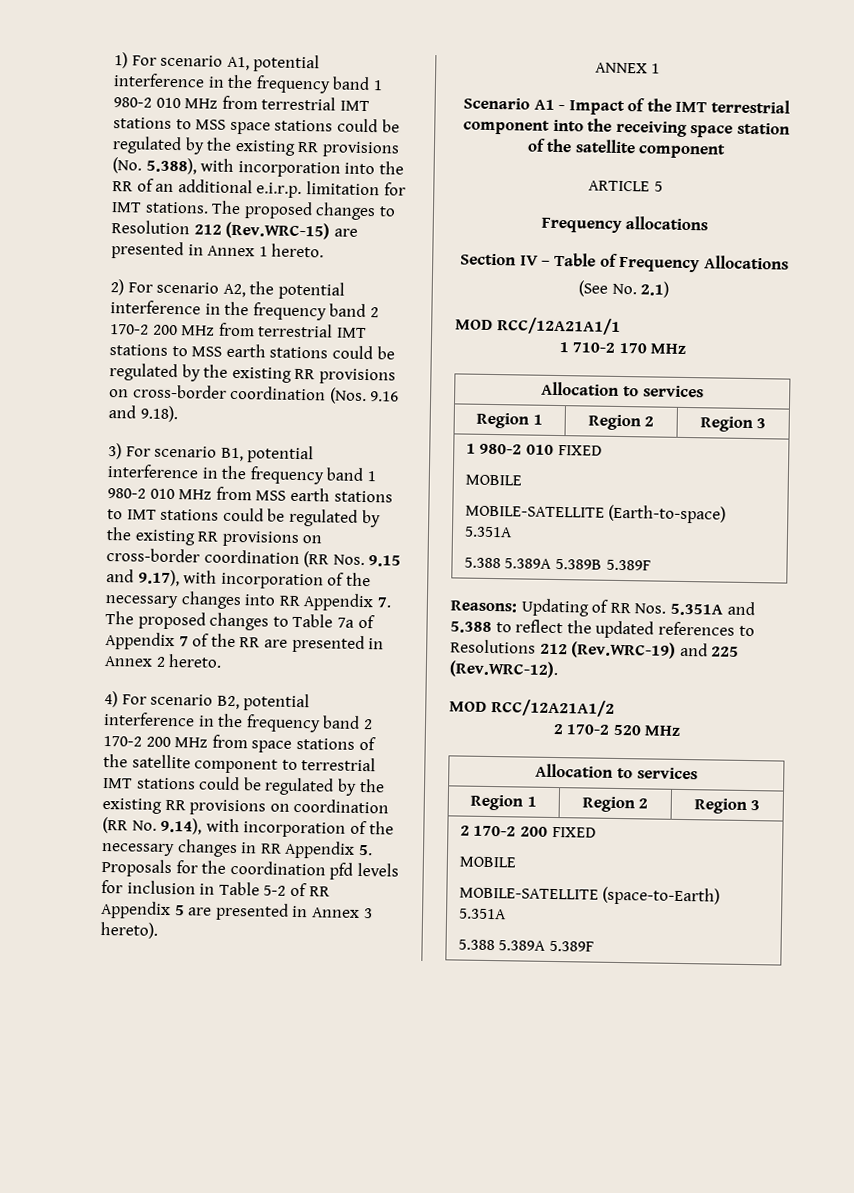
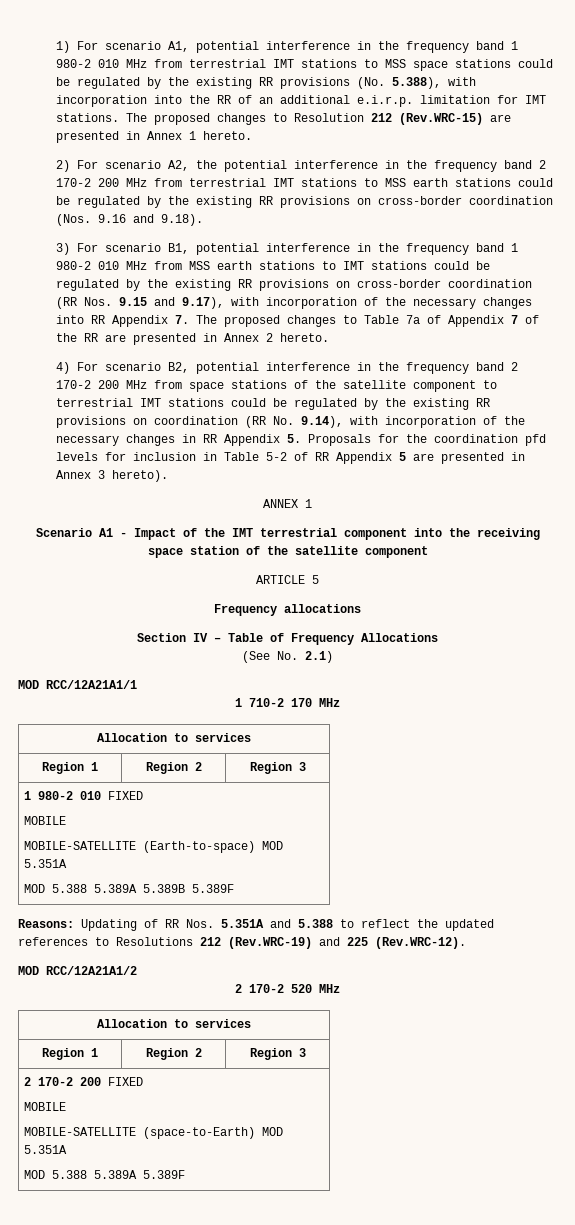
  1 980-2 010 FIXED
  MOBILE
- MOBILE-SATELLITE (Earth-to-space) 5.351A
- 5.388 5.389A 5.389B 5.389F
+ MOBILE-SATELLITE (Earth-to-space) MOD 5.351A
+ MOD 5.388 5.389A 5.389B 5.389F
  2 170-2 200 FIXED
  MOBILE
- MOBILE-SATELLITE (space-to-Earth) 5.351A
- 5.388 5.389A 5.389F
+ MOBILE-SATELLITE (space-to-Earth) MOD 5.351A
+ MOD 5.388 5.389A 5.389F

